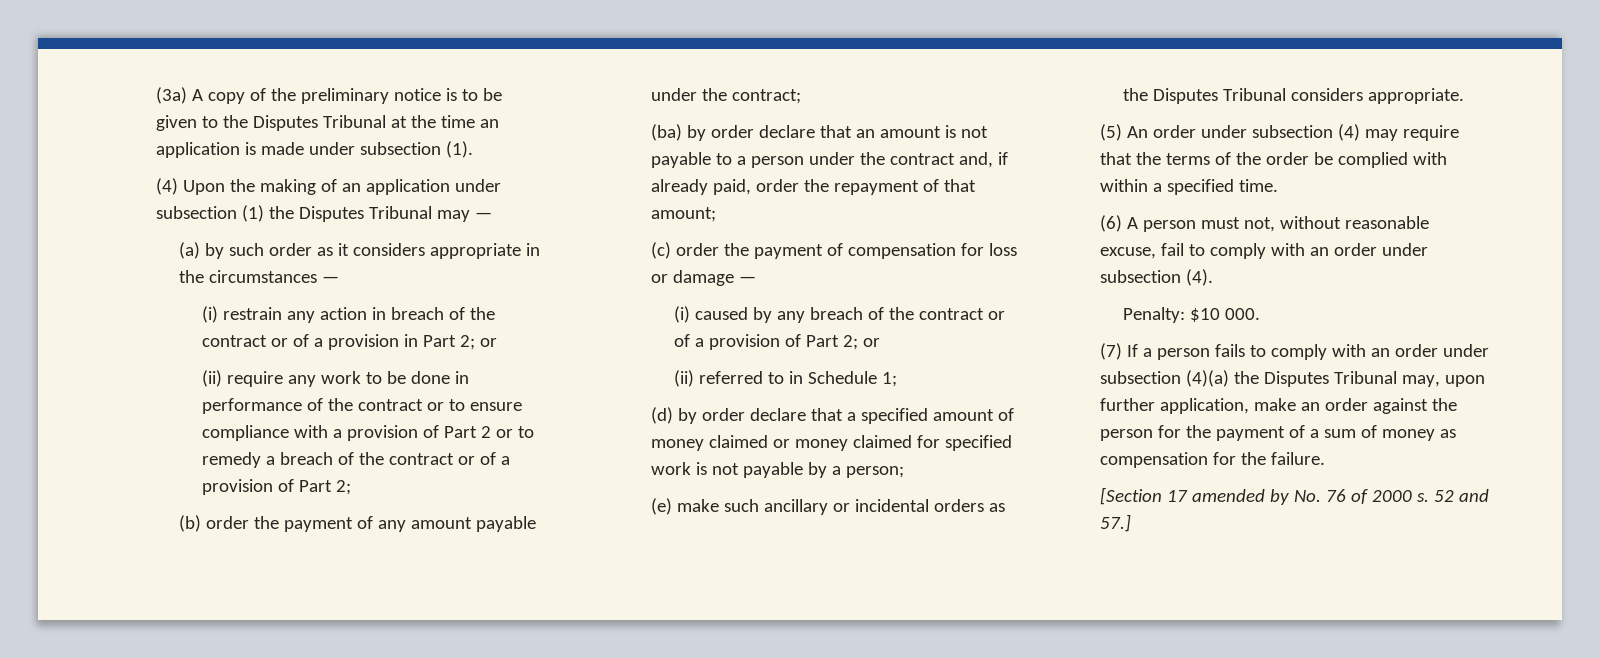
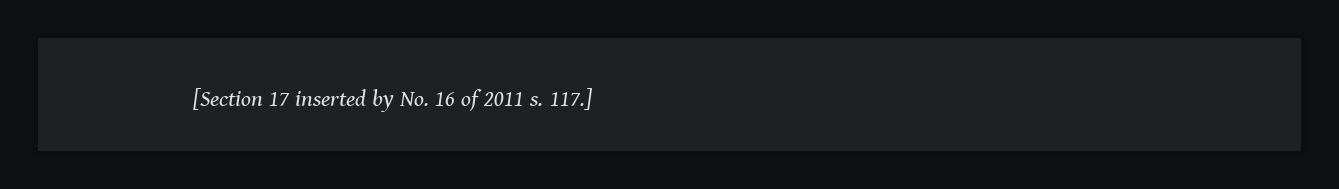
- (3a) A copy of the preliminary notice is to be given to the Disputes Tribunal at the time an application is made under subsection (1).
- (4) Upon the making of an application under subsection (1) the Disputes Tribunal may —
- (a) by such order as it considers appropriate in the circumstances —
- (i) restrain any action in breach of the contract or of a provision in Part 2; or
- (ii) require any work to be done in performance of the contract or to ensure compliance with a provision of Part 2 or to remedy a breach of the contract or of a provision of Part 2;
- (b) order the payment of any amount payable under the contract;
- (ba) by order declare that an amount is not payable to a person under the contract and, if already paid, order the repayment of that amount;
- (c) order the payment of compensation for loss or damage —
- (i) caused by any breach of the contract or of a provision of Part 2; or
- (ii) referred to in Schedule 1;
- (d) by order declare that a specified amount of money claimed or money claimed for specified work is not payable by a person;
- (e) make such ancillary or incidental orders as the Disputes Tribunal considers appropriate.
- (5) An order under subsection (4) may require that the terms of the order be complied with within a specified time.
- (6) A person must not, without reasonable excuse, fail to comply with an order under subsection (4).
- Penalty: $10 000.
- (7) If a person fails to comply with an order under subsection (4)(a) the Disputes Tribunal may, upon further application, make an order against the person for the payment of a sum of money as compensation for the failure.
- [Section 17 amended by No. 76 of 2000 s. 52 and 57.]
+ [Section 17 inserted by No. 16 of 2011 s. 117.]

